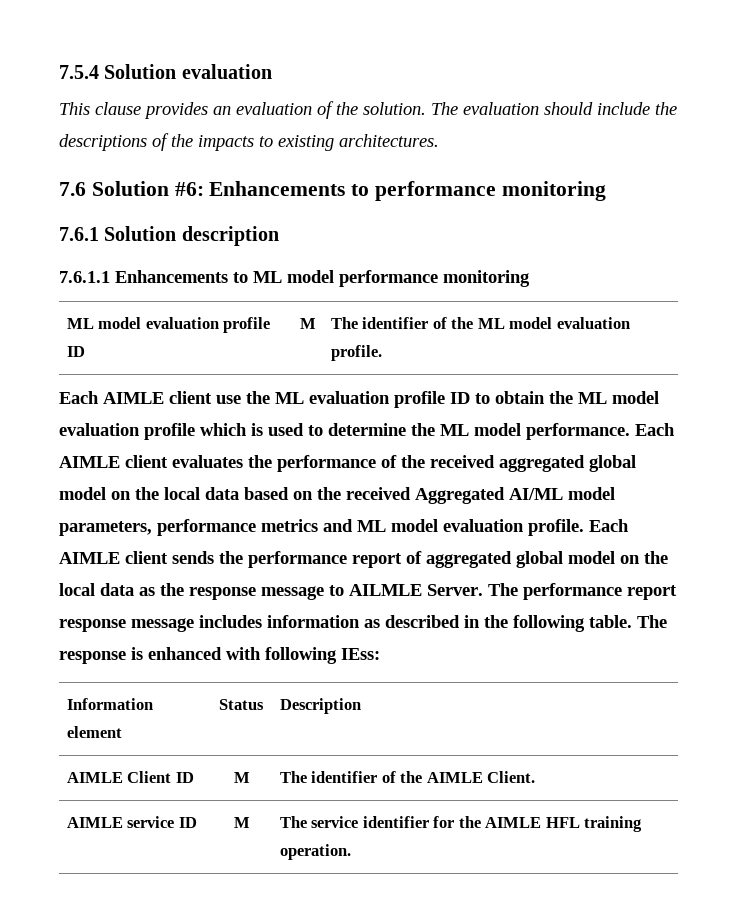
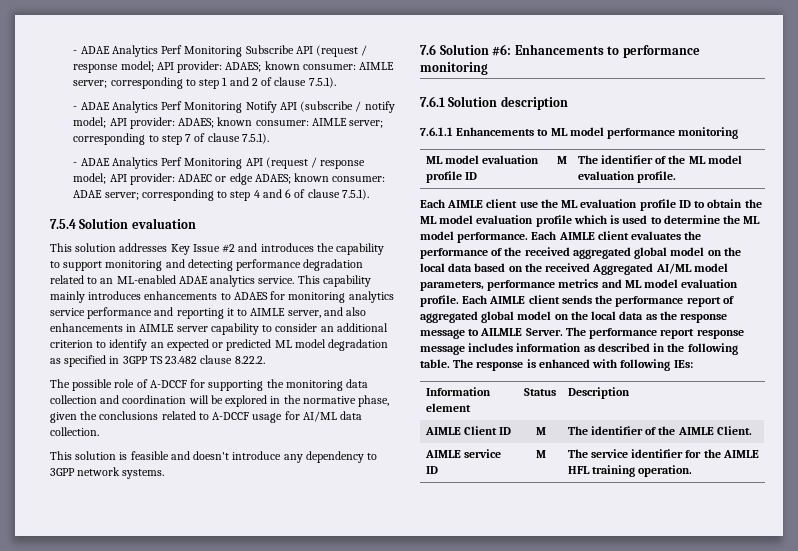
+ - ADAE Analytics Perf Monitoring Subscribe API (request / response model; API provider: ADAES; known consumer: AIMLE server; corresponding to step 1 and 2 of clause 7.5.1).
+ - ADAE Analytics Perf Monitoring Notify API (subscribe / notify model; API provider: ADAES; known consumer: AIMLE server; corresponding to step 7 of clause 7.5.1).
+ - ADAE Analytics Perf Monitoring API (request / response model; API provider: ADAEC or edge ADAES; known consumer: ADAE server; corresponding to step 4 and 6 of clause 7.5.1).
  7.5.4 Solution evaluation
- This clause provides an evaluation of the solution. The evaluation should include the descriptions of the impacts to existing architectures.
+ This solution addresses Key Issue #2 and introduces the capability to support monitoring and detecting performance degradation related to an ML-enabled ADAE analytics service. This capability mainly introduces enhancements to ADAES for monitoring analytics service performance and reporting it to AIMLE server, and also enhancements in AIMLE server capability to consider an additional criterion to identify an expected or predicted ML model degradation as specified in 3GPP TS 23.482 clause 8.22.2.
+ The possible role of A-DCCF for supporting the monitoring data collection and coordination will be explored in the normative phase, given the conclusions related to A-DCCF usage for AI/ML data collection.
+ This solution is feasible and doesn't introduce any dependency to 3GPP network systems.
- The response is enhanced with following IEss:
+ The response is enhanced with following IEs:

